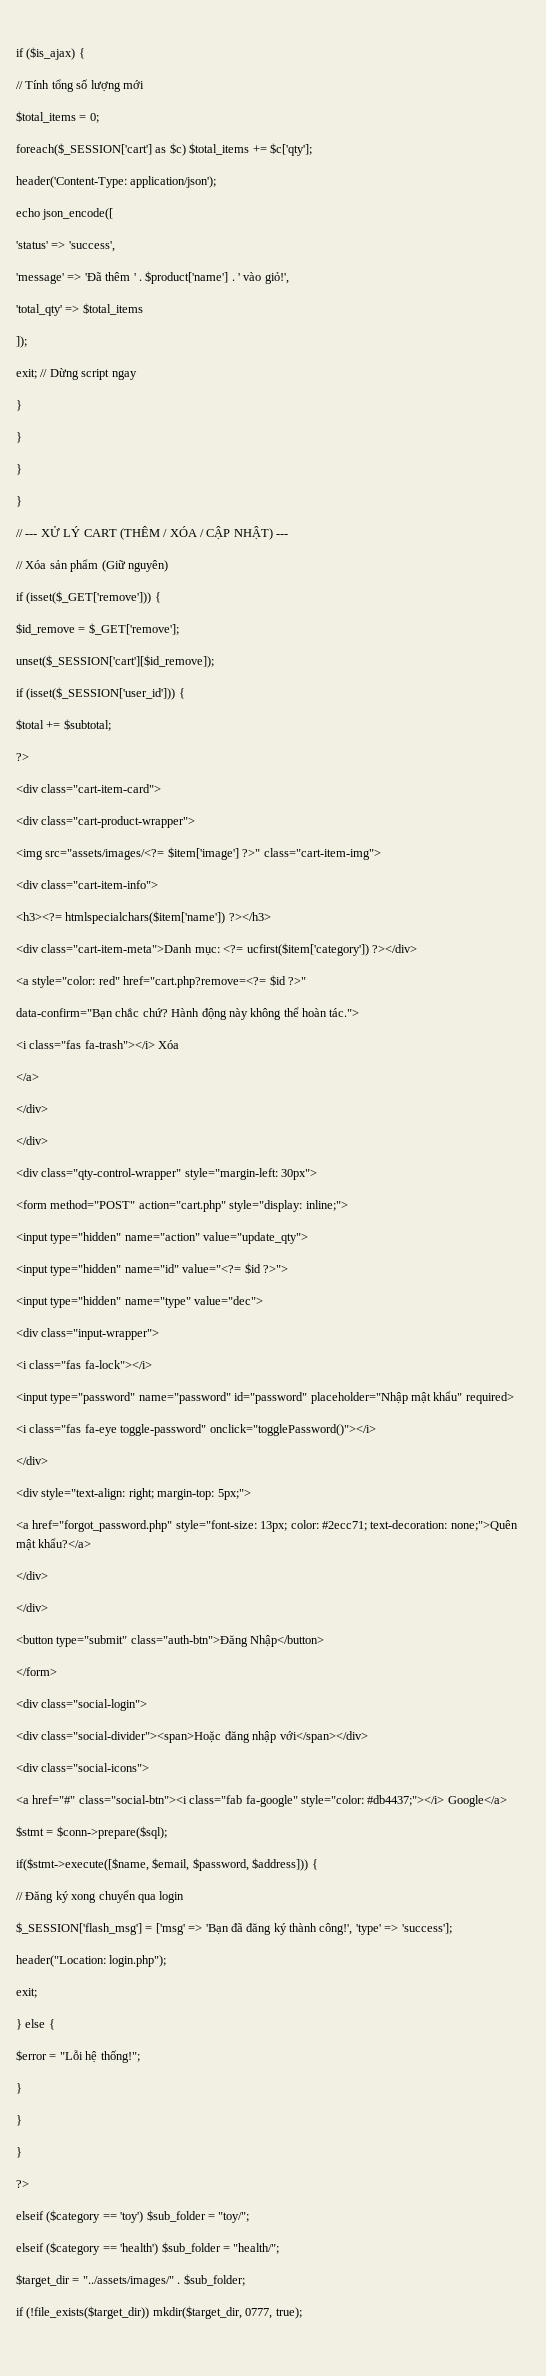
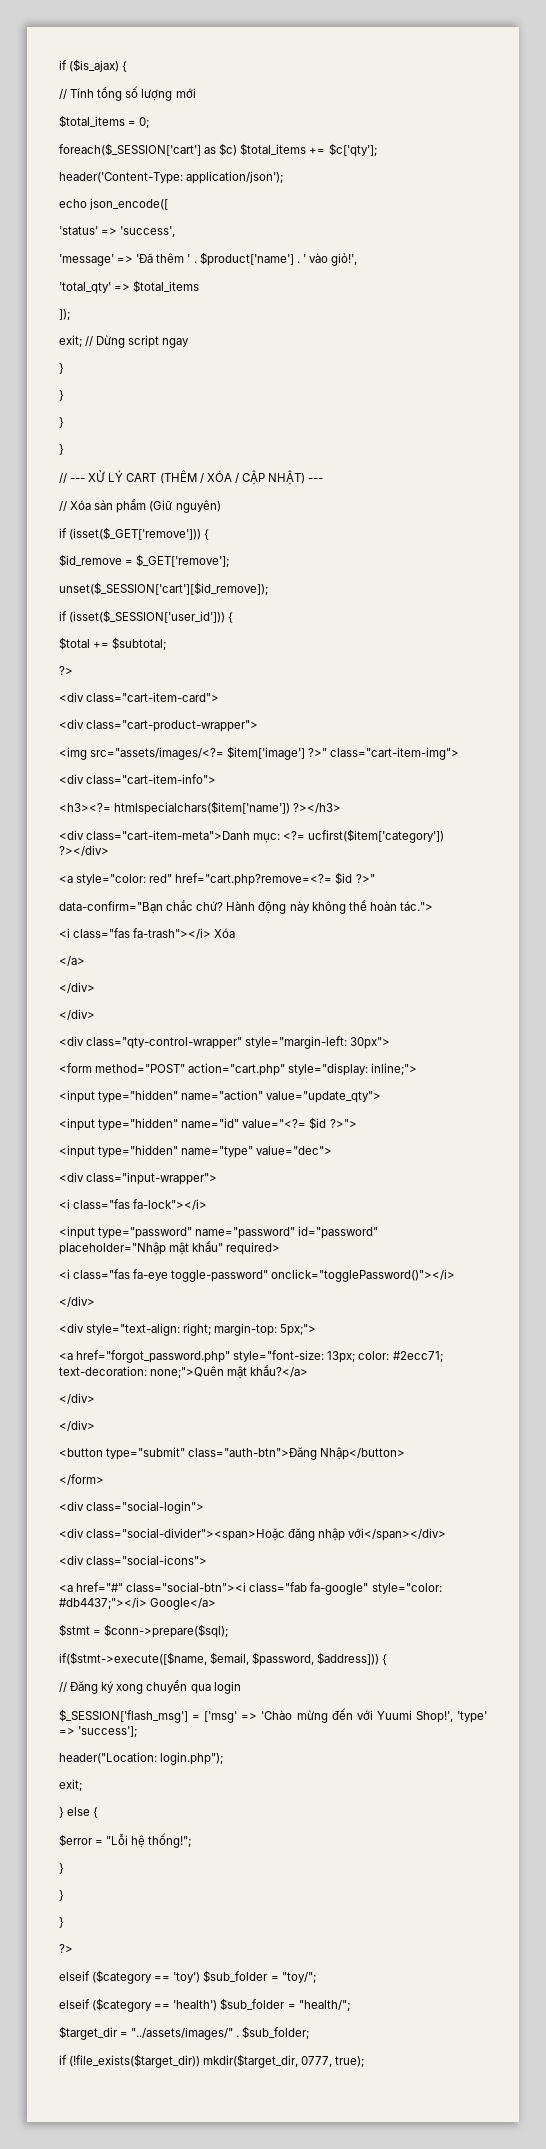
- $_SESSION['flash_msg'] = ['msg' => 'Bạn đã đăng ký thành công!', 'type' => 'success'];
+ $_SESSION['flash_msg'] = ['msg' => 'Chào mừng đến với Yuumi Shop!', 'type' => 'success'];

